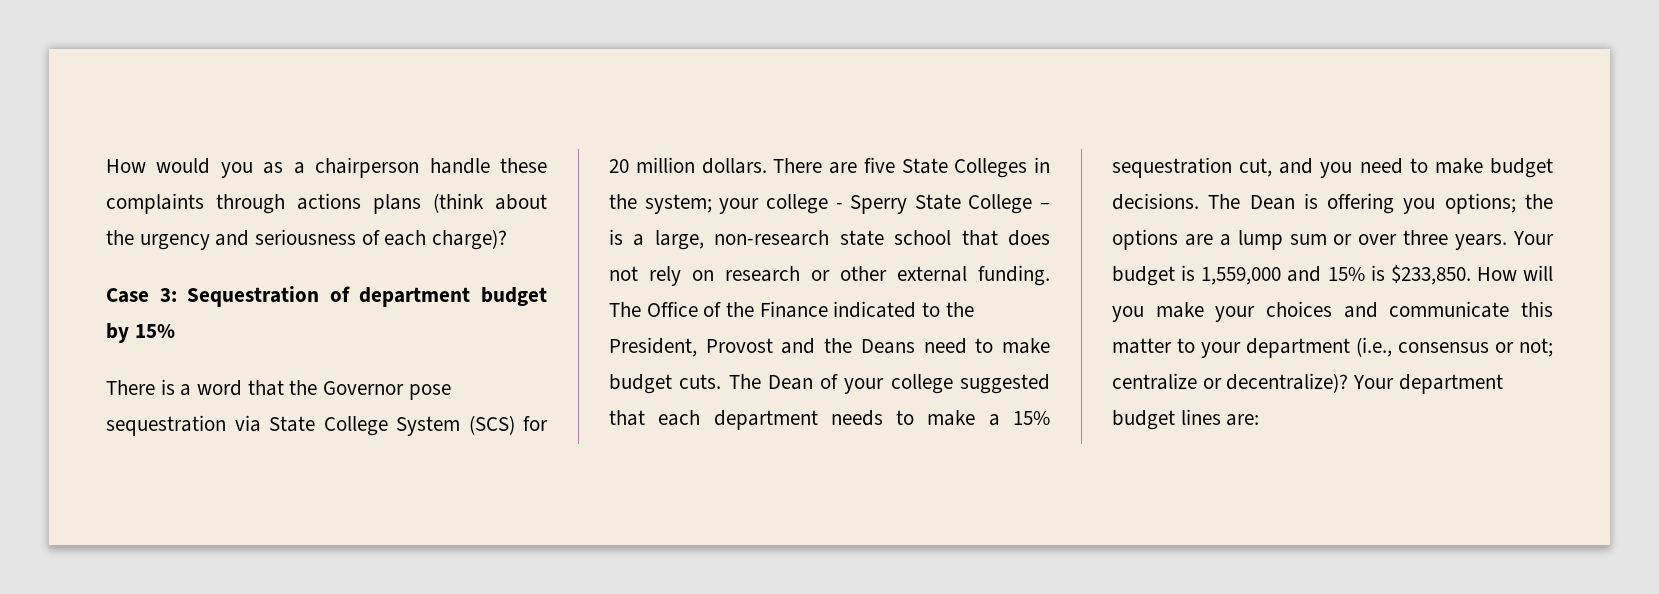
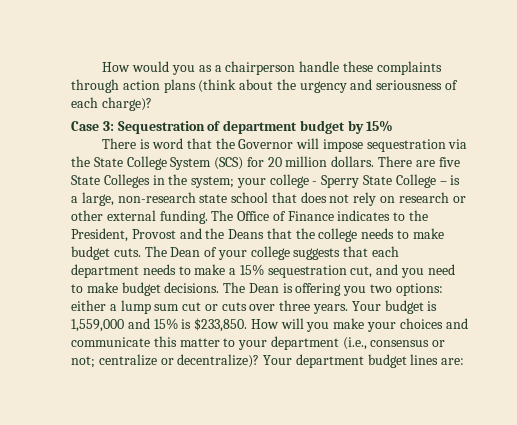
- How would you as a chairperson handle these complaints through actions plans (think about the urgency and seriousness of each charge)?
+ How would you as a chairperson handle these complaints through action plans (think about the urgency and seriousness of each charge)?
- There is a word that the Governor pose sequestration via State College System (SCS) for 20 million dollars.
+ There is word that the Governor will impose sequestration via the State College System (SCS) for 20 million dollars.
- The Office of the Finance indicated to the President, Provost and the Deans need to make budget cuts.
+ The Office of Finance indicates to the President, Provost and the Deans that the college needs to make budget cuts.
- The Dean of your college suggested that each department needs to make a 15% sequestration cut, and you need to make budget decisions.
+ The Dean of your college suggests that each department needs to make a 15% sequestration cut, and you need to make budget decisions.
- The Dean is offering you options; the options are a lump sum or over three years.
+ The Dean is offering you two options: either a lump sum cut or cuts over three years.

